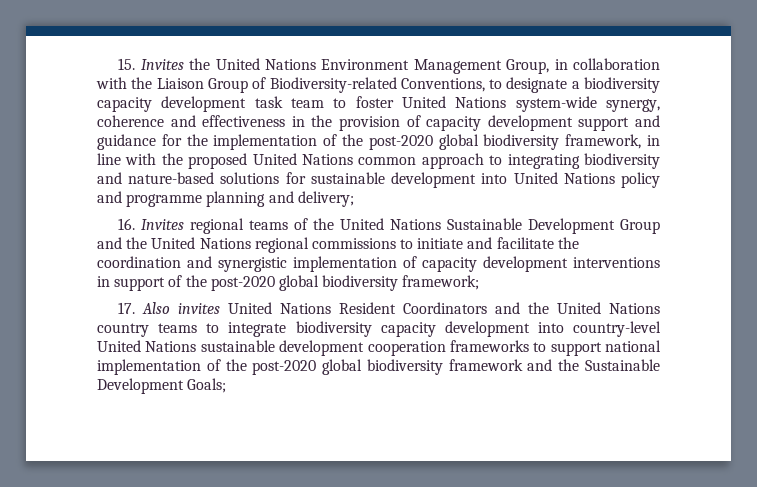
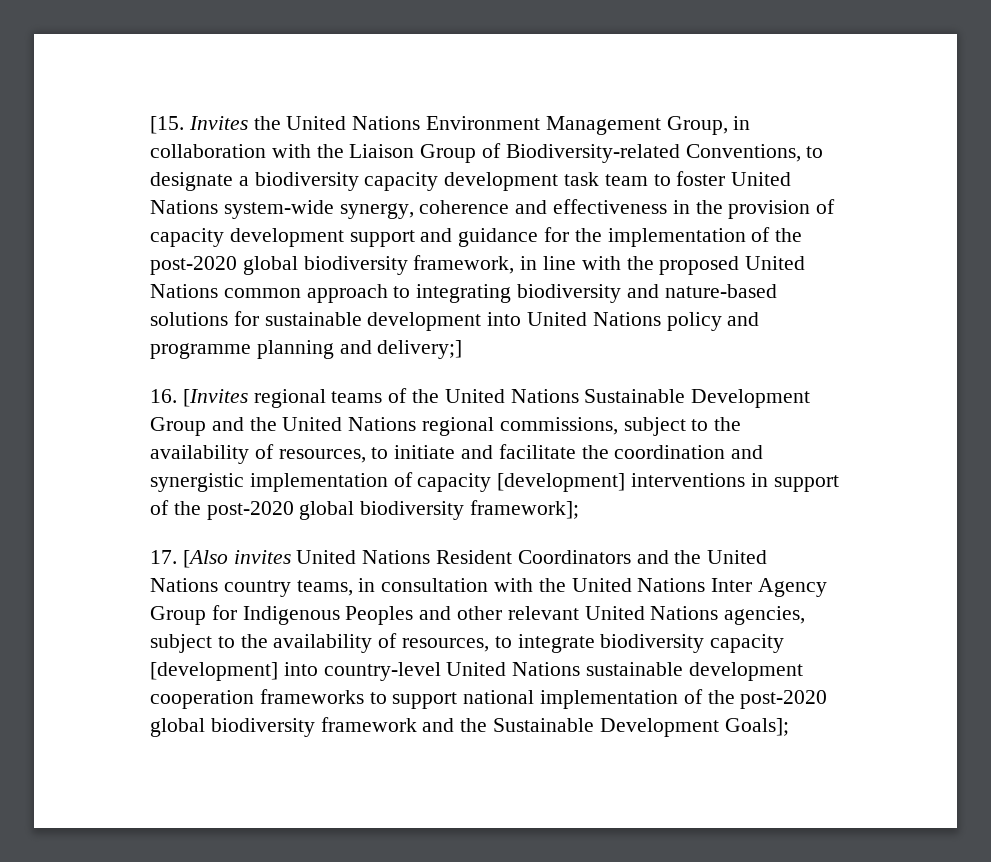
- 15. Invites the United Nations Environment Management Group, in collaboration with the Liaison Group of Biodiversity-related Conventions, to designate a biodiversity capacity development task team to foster United Nations system-wide synergy, coherence and effectiveness in the provision of capacity development support and guidance for the implementation of the post-2020 global biodiversity framework, in line with the proposed United Nations common approach to integrating biodiversity and nature-based solutions for sustainable development into United Nations policy and programme planning and delivery;
+ [15. Invites the United Nations Environment Management Group, in collaboration with the Liaison Group of Biodiversity-related Conventions, to designate a biodiversity capacity development task team to foster United Nations system-wide synergy, coherence and effectiveness in the provision of capacity development support and guidance for the implementation of the post-2020 global biodiversity framework, in line with the proposed United Nations common approach to integrating biodiversity and nature-based solutions for sustainable development into United Nations policy and programme planning and delivery;]
- 16. Invites regional teams of the United Nations Sustainable Development Group and the United Nations regional commissions to initiate and facilitate the coordination and synergistic implementation of capacity development interventions in support of the post-2020 global biodiversity framework;
+ 16. [Invites regional teams of the United Nations Sustainable Development Group and the United Nations regional commissions, subject to the availability of resources, to initiate and facilitate the coordination and synergistic implementation of capacity [development] interventions in support of the post-2020 global biodiversity framework];
- 17. Also invites United Nations Resident Coordinators and the United Nations country teams to integrate biodiversity capacity development into country-level United Nations sustainable development cooperation frameworks to support national implementation of the post-2020 global biodiversity framework and the Sustainable Development Goals;
+ 17. [Also invites United Nations Resident Coordinators and the United Nations country teams, in consultation with the United Nations Inter Agency Group for Indigenous Peoples and other relevant United Nations agencies, subject to the availability of resources, to integrate biodiversity capacity [development] into country-level United Nations sustainable development cooperation frameworks to support national implementation of the post-2020 global biodiversity framework and the Sustainable Development Goals];

